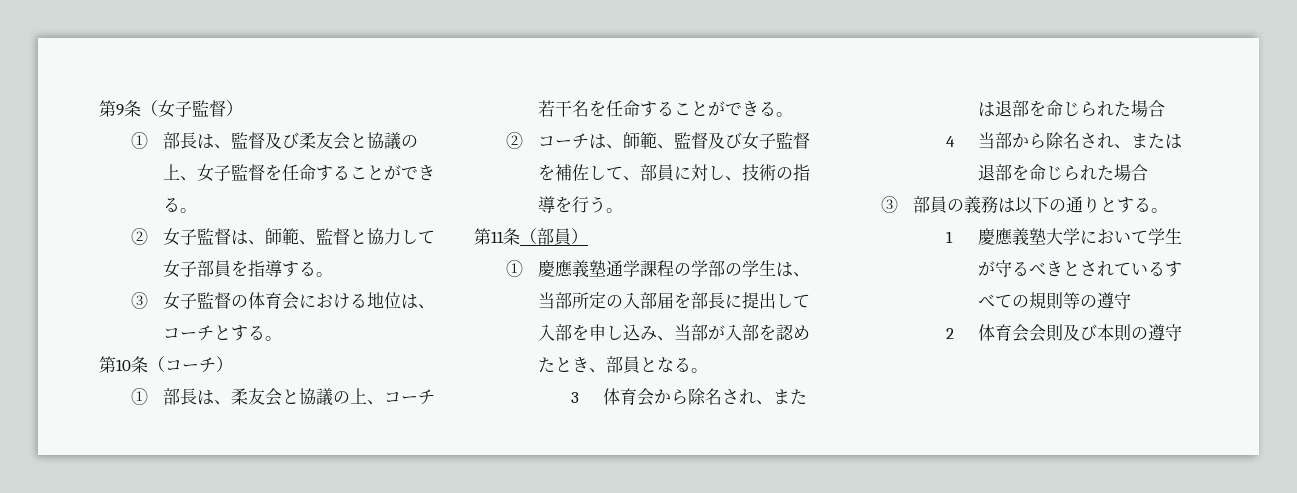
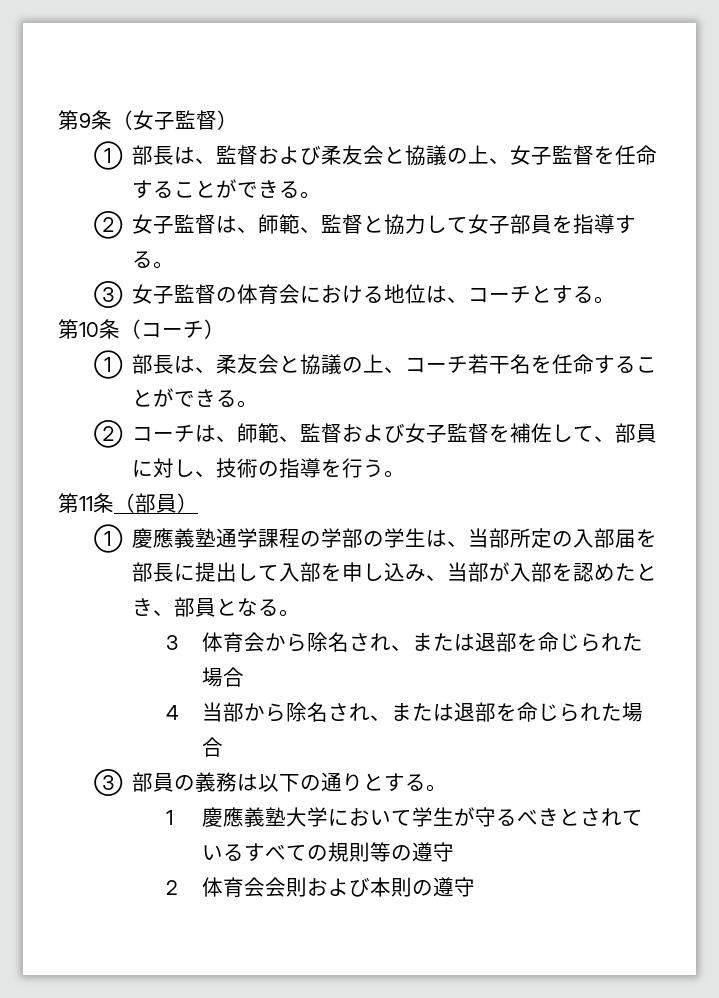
- ①部長は、監督及び柔友会と協議の上、女子監督を任命することができる。
+ ①部長は、監督および柔友会と協議の上、女子監督を任命することができる。
- ②コーチは、師範、監督及び女子監督を補佐して、部員に対し、技術の指導を行う。
+ ②コーチは、師範、監督および女子監督を補佐して、部員に対し、技術の指導を行う。
- 2体育会会則及び本則の遵守
+ 2体育会会則および本則の遵守

